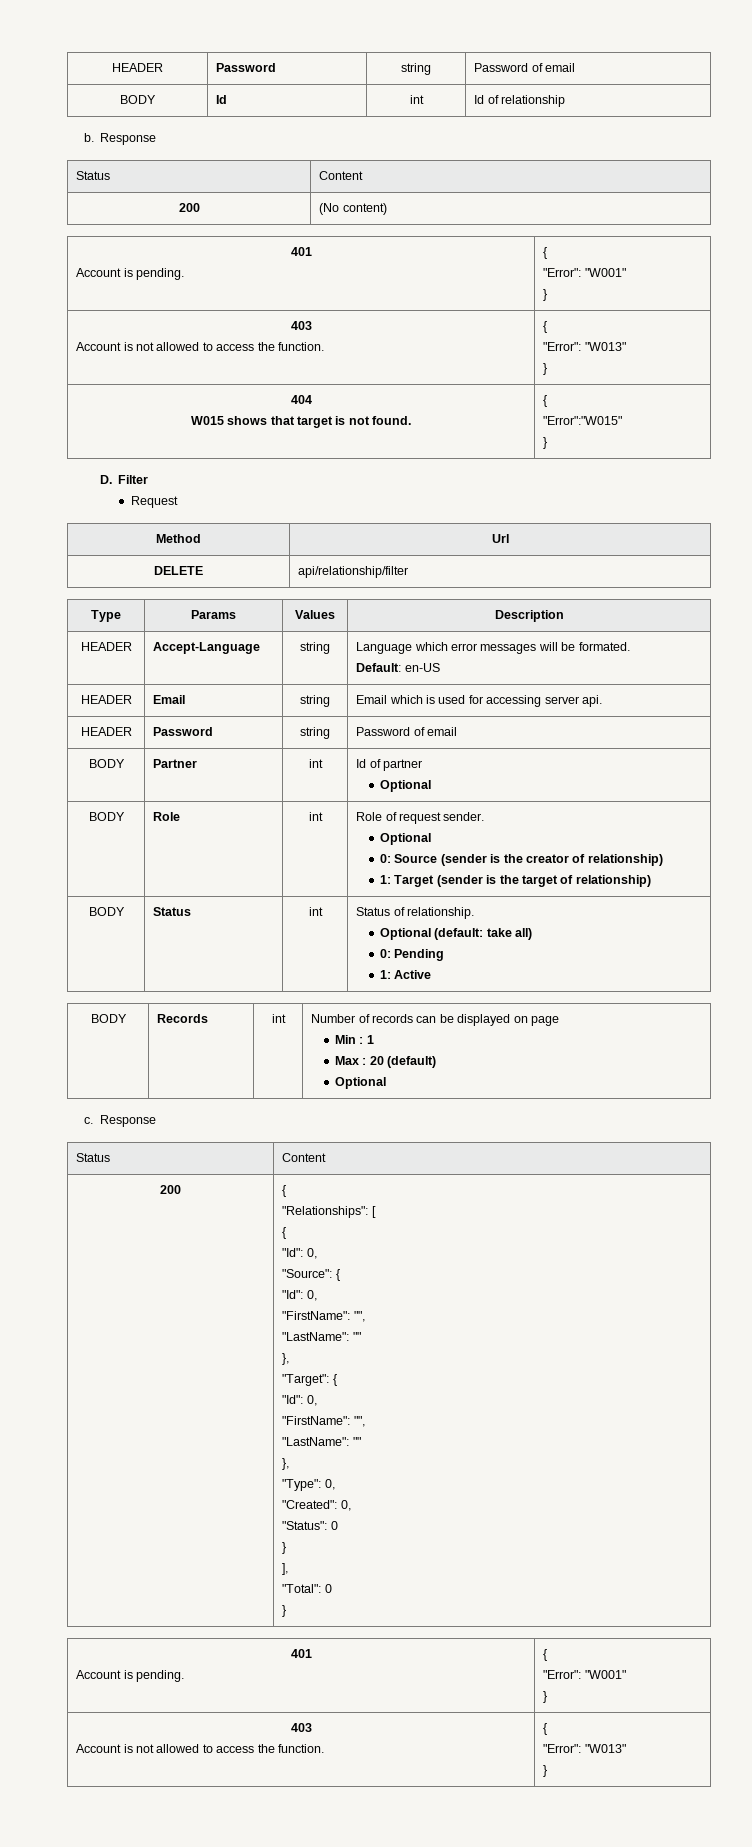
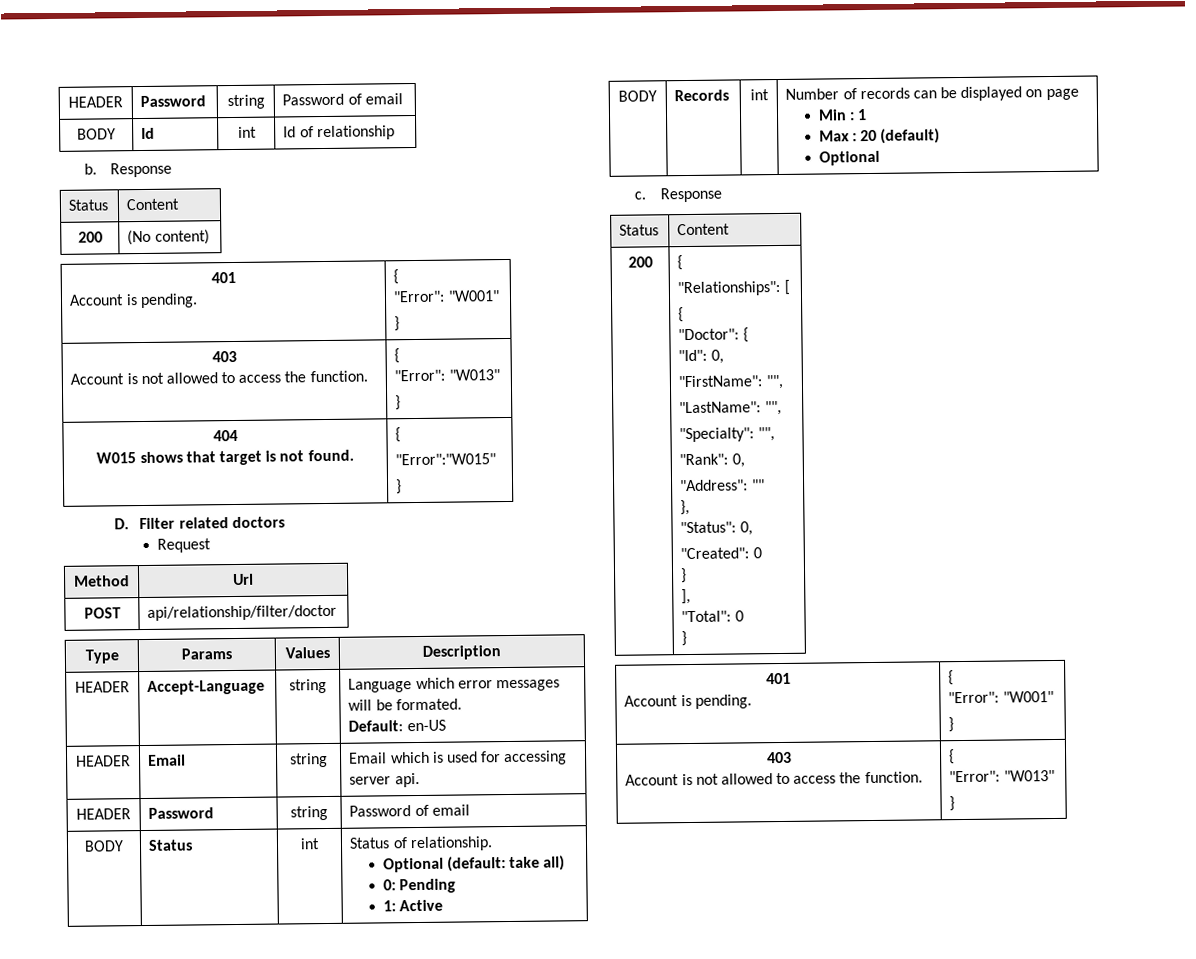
- D. Filter
+ D. Filter related doctors
- DELETE | api/relationship/filter
+ POST | api/relationship/filter/doctor
- BODY | Partner | int | Id of partner
- Optional
- BODY | Role | int | Role of request sender.
- Optional
- 0: Source (sender is the creator of relationship)
- 1: Target (sender is the target of relationship)
  200 | {
  "Relationships": [
  {
- "Id": 0,
- "Source": {
+ "Doctor": {
  "Id": 0,
  "FirstName": "",
- "LastName": ""
+ "LastName": "",
+ "Specialty": "",
+ "Rank": 0,
+ "Address": ""
  },
- "Target": {
- "Id": 0,
- "FirstName": "",
- "LastName": ""
- },
- "Type": 0,
- "Created": 0,
- "Status": 0
+ "Status": 0,
+ "Created": 0

